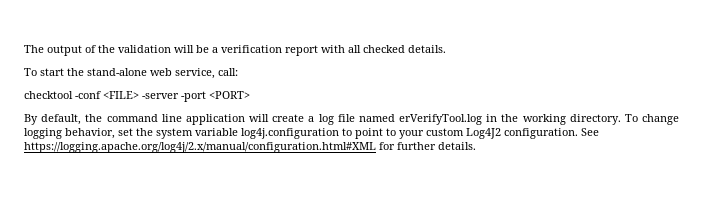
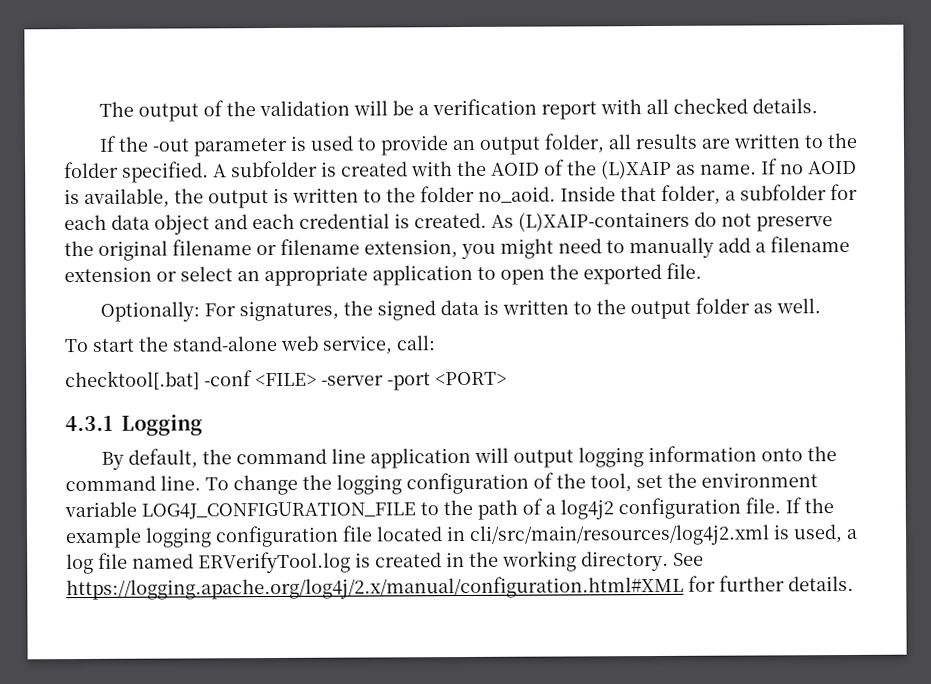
+ If the -out parameter is used to provide an output folder, all results are written to the folder specified. A subfolder is created with the AOID of the (L)XAIP as name. If no AOID is available, the output is written to the folder no_aoid. Inside that folder, a subfolder for each data object and each credential is created. As (L)XAIP-containers do not preserve the original filename or filename extension, you might need to manually add a filename extension or select an appropriate application to open the exported file.
+ Optionally: For signatures, the signed data is written to the output folder as well.
- checktool -conf <FILE> -server -port <PORT>
+ checktool[.bat] -conf <FILE> -server -port <PORT>
+ 4.3.1 Logging
- By default, the command line application will create a log file named erVerifyTool.log in the working directory.
+ By default, the command line application will output logging information onto the command line. To change the logging configuration of the tool, set the environment variable LOG4J_CONFIGURATION_FILE to the path of a log4j2 configuration file. If the example logging configuration file located in cli/src/main/resources/log4j2.xml is used, a log file named ERVerifyTool.log is created in the working directory.
- To change logging behavior, set the system variable log4j.configuration to point to your custom Log4J2 configuration.

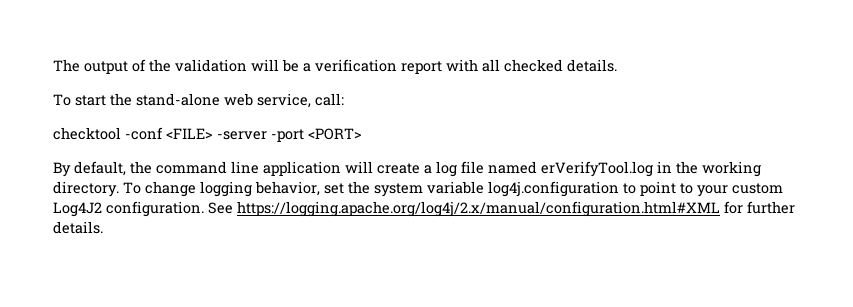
- If the -out parameter is used to provide an output folder, all results are written to the folder specified. A subfolder is created with the AOID of the (L)XAIP as name. If no AOID is available, the output is written to the folder no_aoid. Inside that folder, a subfolder for each data object and each credential is created. As (L)XAIP-containers do not preserve the original filename or filename extension, you might need to manually add a filename extension or select an appropriate application to open the exported file.
- Optionally: For signatures, the signed data is written to the output folder as well.
- checktool[.bat] -conf <FILE> -server -port <PORT>
+ checktool -conf <FILE> -server -port <PORT>
- 4.3.1 Logging
- By default, the command line application will output logging information onto the command line. To change the logging configuration of the tool, set the environment variable LOG4J_CONFIGURATION_FILE to the path of a log4j2 configuration file. If the example logging configuration file located in cli/src/main/resources/log4j2.xml is used, a log file named ERVerifyTool.log is created in the working directory.
+ By default, the command line application will create a log file named erVerifyTool.log in the working directory.
+ To change logging behavior, set the system variable log4j.configuration to point to your custom Log4J2 configuration.

